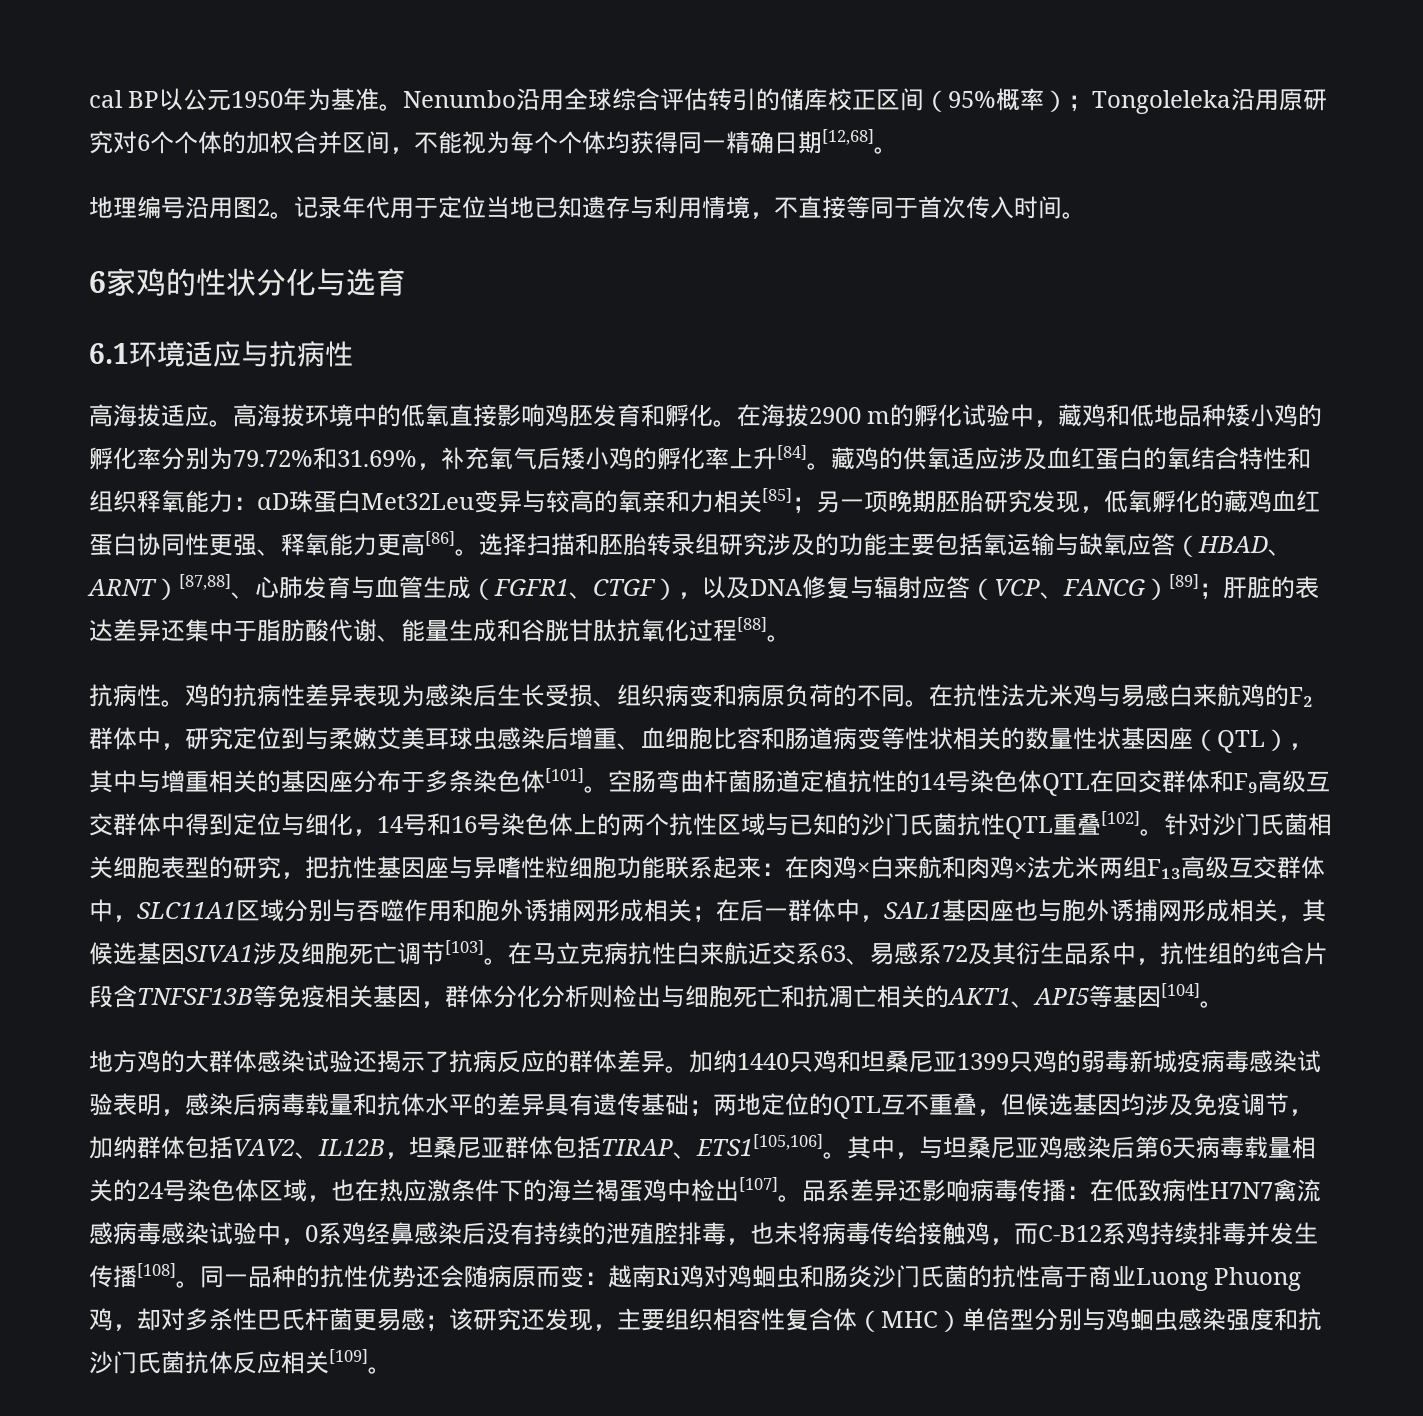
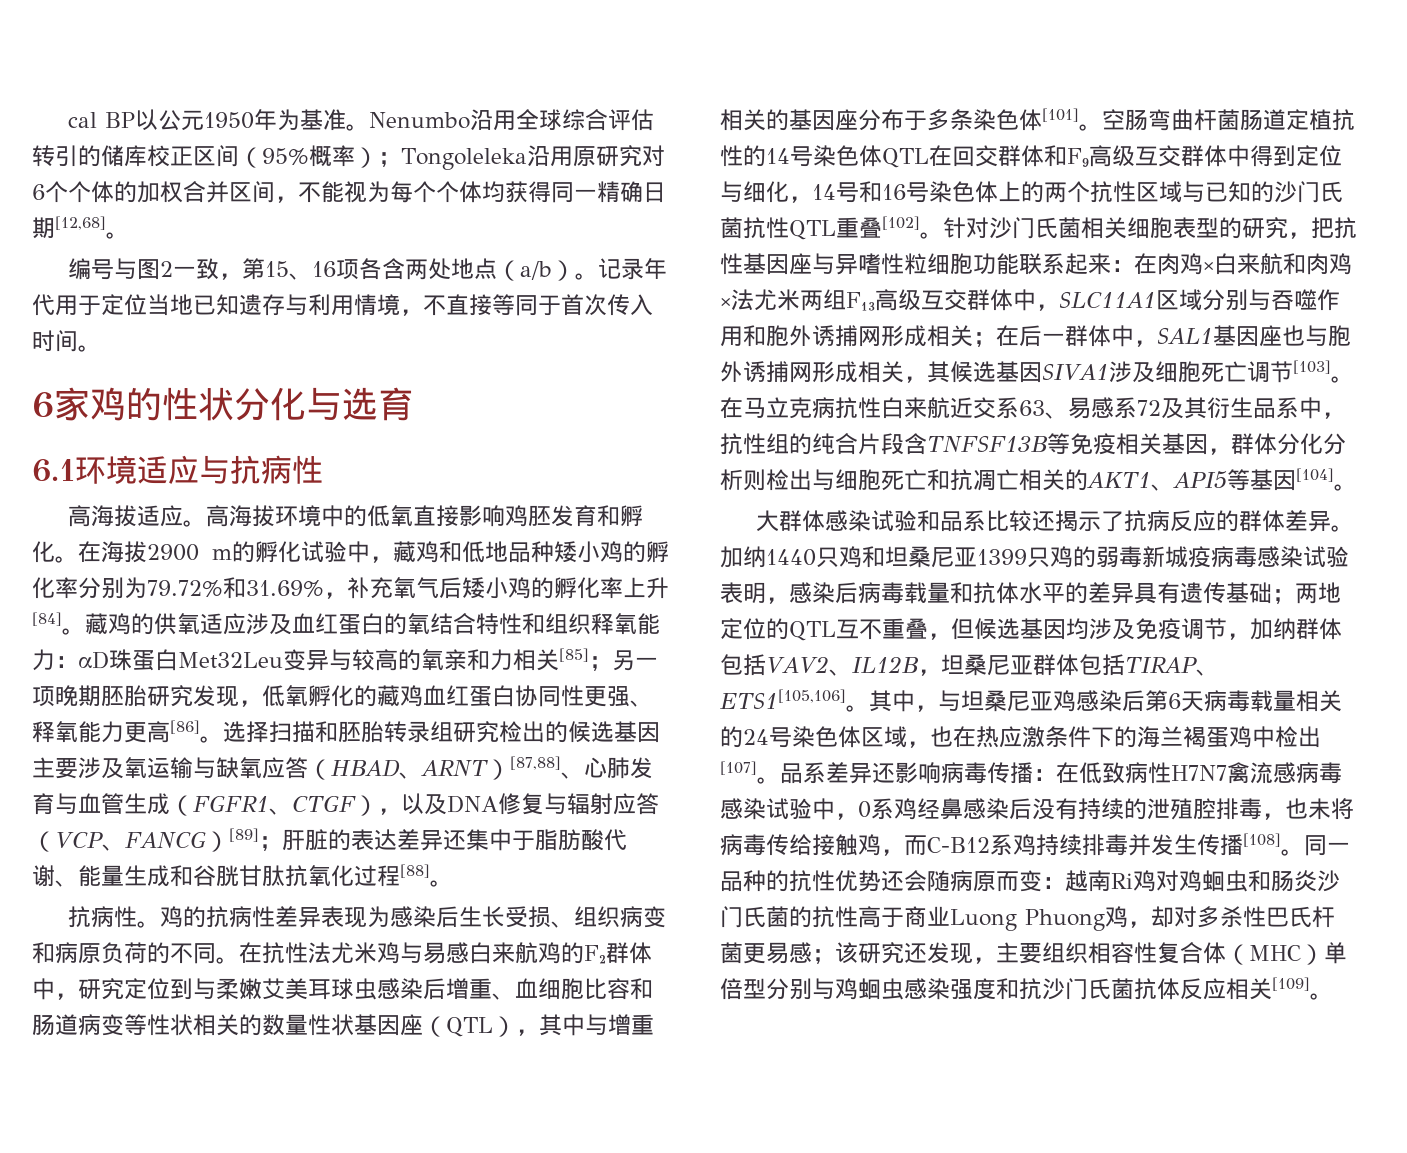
- 地理编号沿用图2。
+ 编号与图2一致，第15、16项各含两处地点（a/b）。
- 选择扫描和胚胎转录组研究涉及的功能主要包括氧运输与缺氧应答（HBAD、ARNT）[87,88]、心肺发育与血管生成（FGFR1、CTGF），以及DNA修复与辐射应答（VCP、FANCG）[89]；肝脏的表达差异还集中于脂肪酸代谢、能量生成和谷胱甘肽抗氧化过程[88]。
+ 选择扫描和胚胎转录组研究检出的候选基因主要涉及氧运输与缺氧应答（HBAD、ARNT）[87,88]、心肺发育与血管生成（FGFR1、CTGF），以及DNA修复与辐射应答（VCP、FANCG）[89]；肝脏的表达差异还集中于脂肪酸代谢、能量生成和谷胱甘肽抗氧化过程[88]。
- 地方鸡的大群体感染试验还揭示了抗病反应的群体差异。
+ 大群体感染试验和品系比较还揭示了抗病反应的群体差异。

